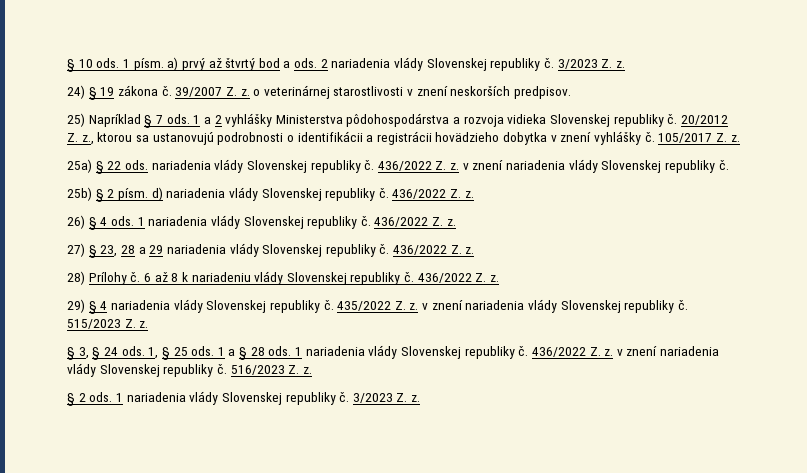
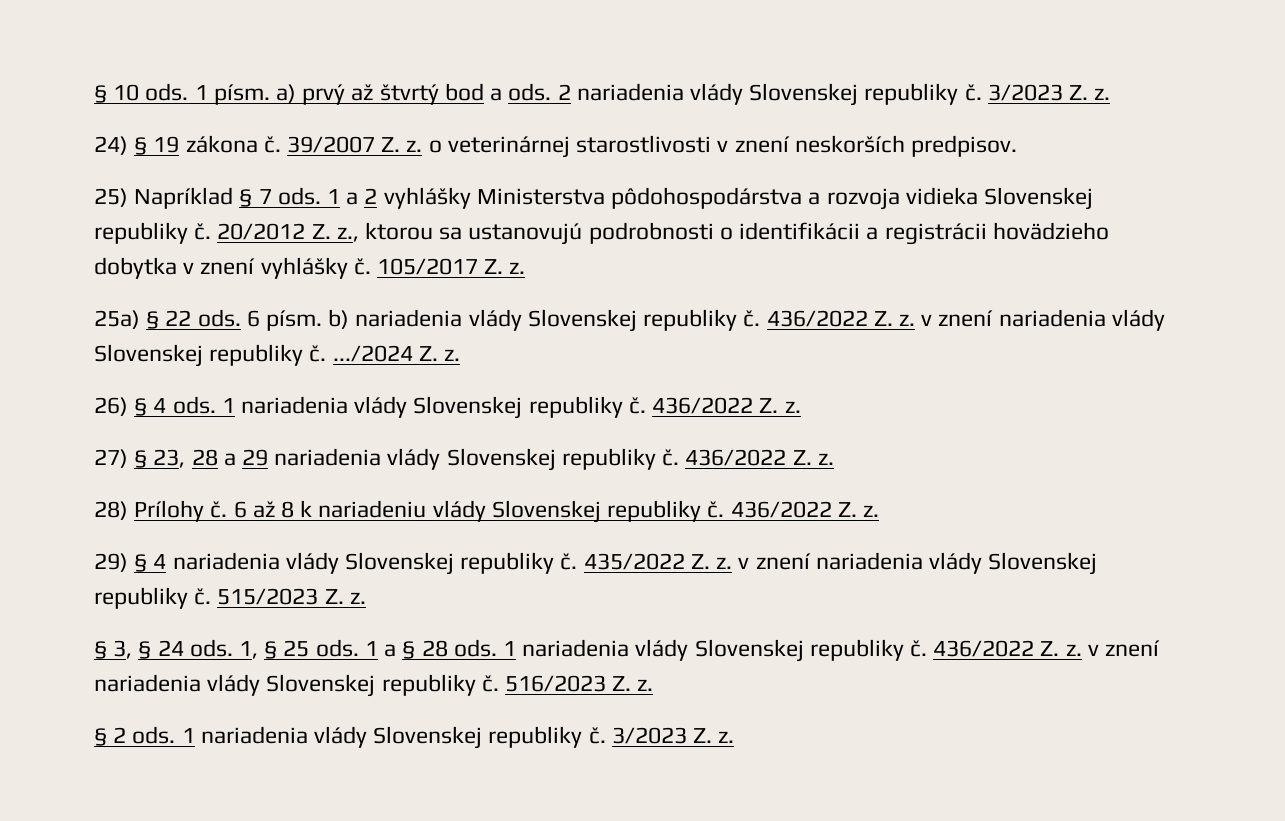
- 25a) § 22 ods. nariadenia vlády Slovenskej republiky č. 436/2022 Z. z. v znení nariadenia vlády Slovenskej republiky č.
- 25b) § 2 písm. d) nariadenia vlády Slovenskej republiky č. 436/2022 Z. z.
+ 25a) § 22 ods. 6 písm. b) nariadenia vlády Slovenskej republiky č. 436/2022 Z. z. v znení nariadenia vlády Slovenskej republiky č. .../2024 Z. z.

